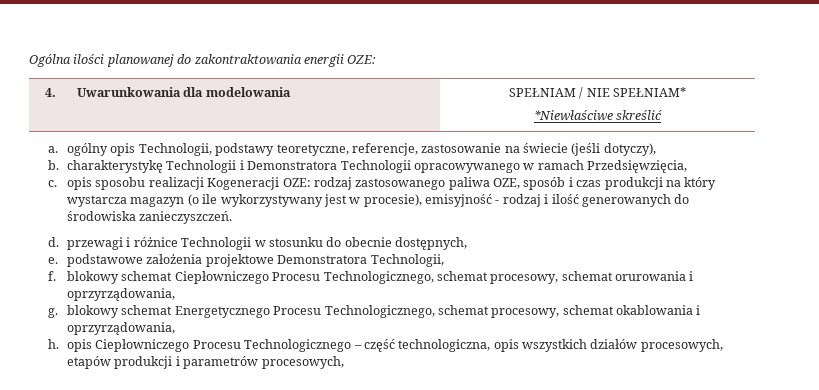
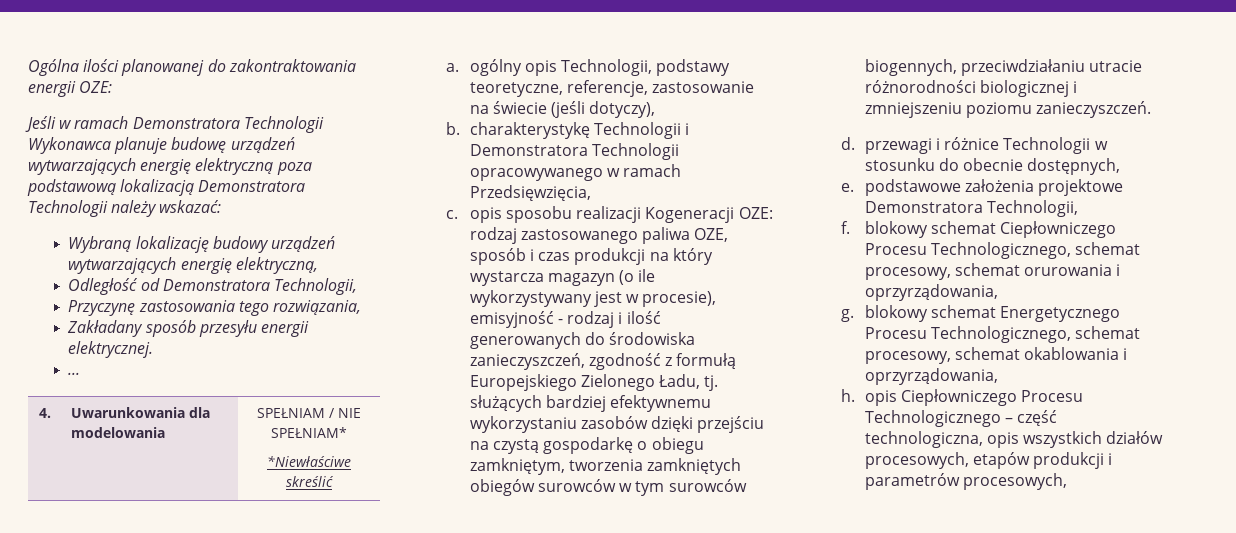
+ Jeśli w ramach Demonstratora Technologii Wykonawca planuje budowę urządzeń wytwarzających energię elektryczną poza podstawową lokalizacją Demonstratora Technologii należy wskazać:
+ Wybraną lokalizację budowy urządzeń wytwarzających energię elektryczną,
+ Odległość od Demonstratora Technologii,
+ Przyczynę zastosowania tego rozwiązania,
+ Zakładany sposób przesyłu energii elektrycznej.
+ ...
- c. opis sposobu realizacji Kogeneracji OZE: rodzaj zastosowanego paliwa OZE, sposób i czas produkcji na który wystarcza magazyn (o ile wykorzystywany jest w procesie), emisyjność - rodzaj i ilość generowanych do środowiska zanieczyszczeń.
+ c. opis sposobu realizacji Kogeneracji OZE: rodzaj zastosowanego paliwa OZE, sposób i czas produkcji na który wystarcza magazyn (o ile wykorzystywany jest w procesie), emisyjność - rodzaj i ilość generowanych do środowiska zanieczyszczeń, zgodność z formułą Europejskiego Zielonego Ładu, tj. służących bardziej efektywnemu wykorzystaniu zasobów dzięki przejściu na czystą gospodarkę o obiegu zamkniętym, tworzenia zamkniętych obiegów surowców w tym surowców biogennych, przeciwdziałaniu utracie różnorodności biologicznej i zmniejszeniu poziomu zanieczyszczeń.

